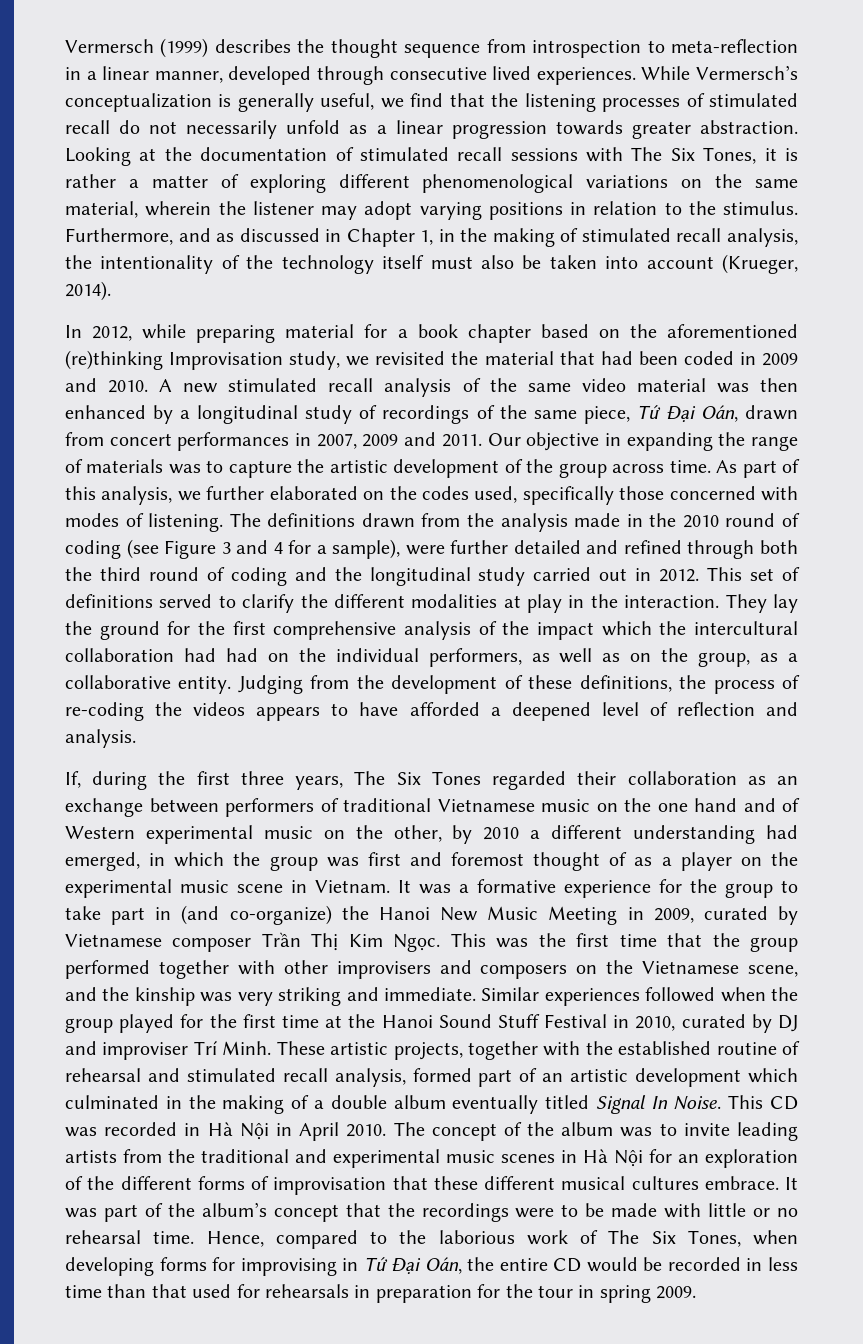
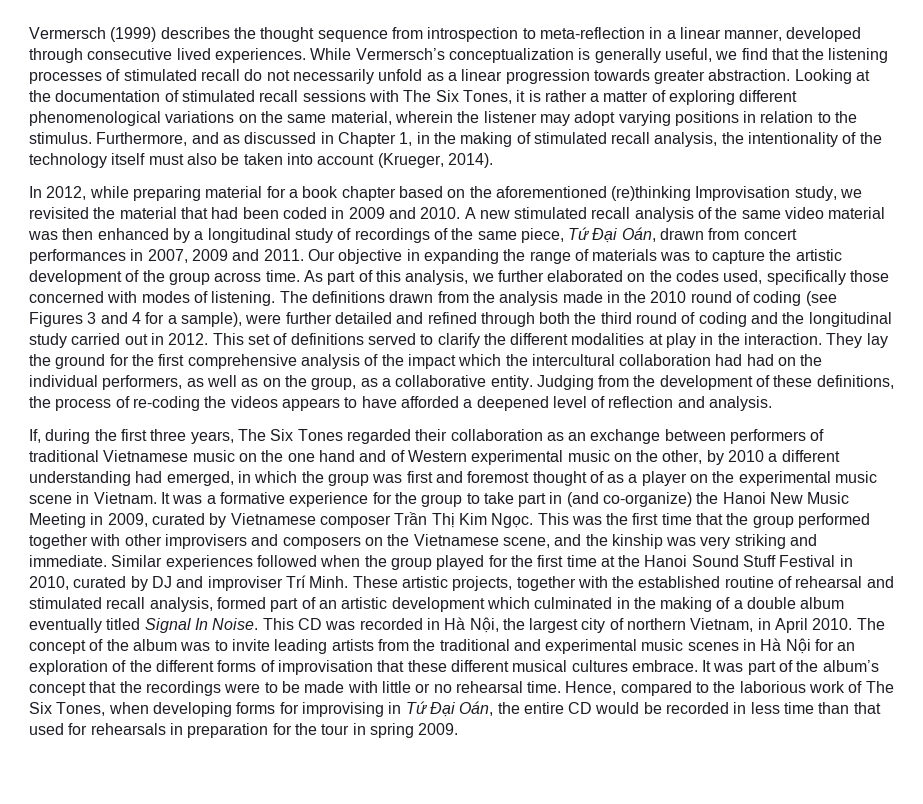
- The definitions drawn from the analysis made in the 2010 round of coding (see Figure 3 and 4 for a sample), were further detailed and refined through both the third round of coding and the longitudinal study carried out in 2012.
+ The definitions drawn from the analysis made in the 2010 round of coding (see Figures 3 and 4 for a sample), were further detailed and refined through both the third round of coding and the longitudinal study carried out in 2012.
- This CD was recorded in Hà Nội in April 2010.
+ This CD was recorded in Hà Nội, the largest city of northern Vietnam, in April 2010.

